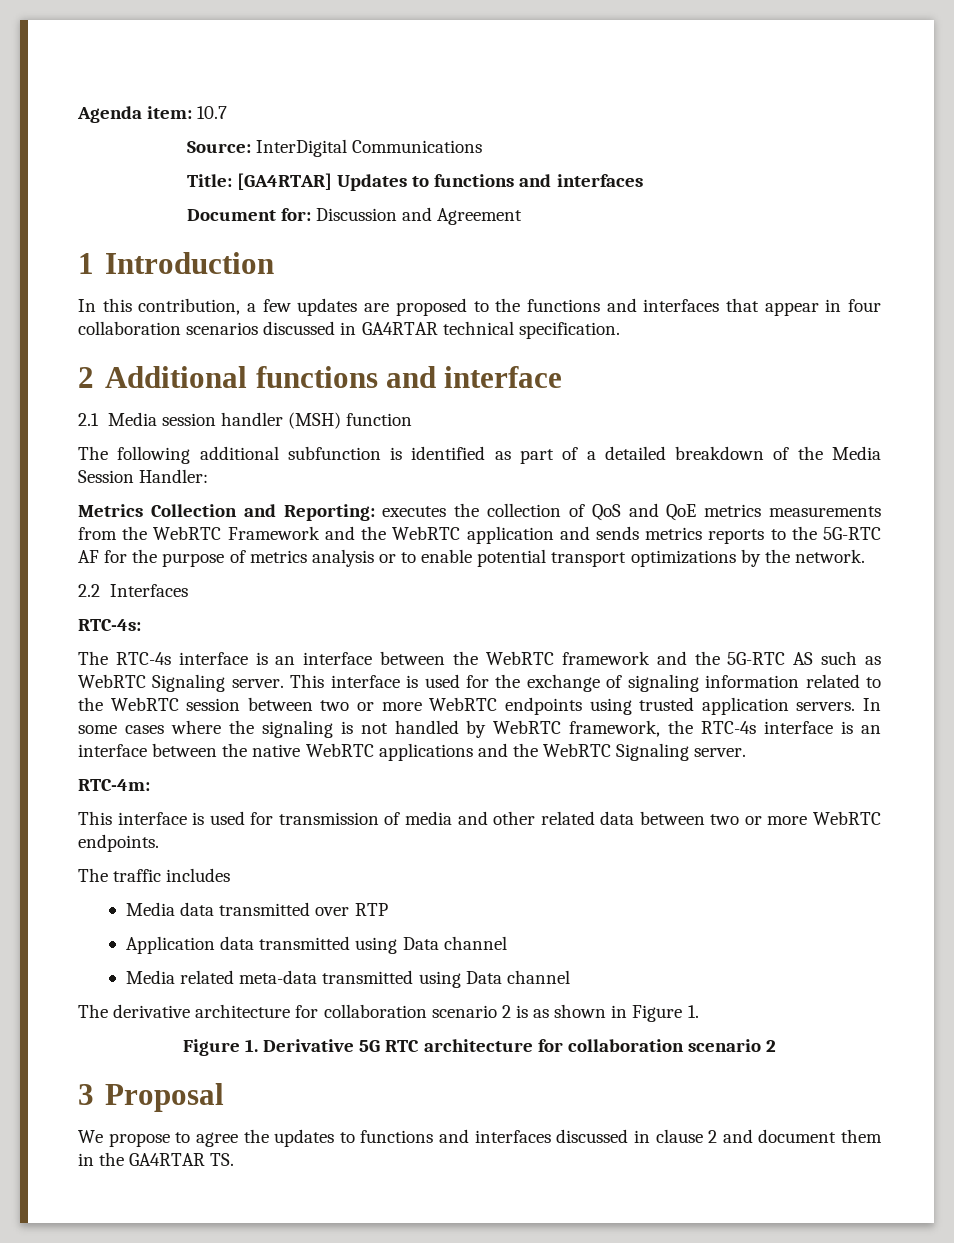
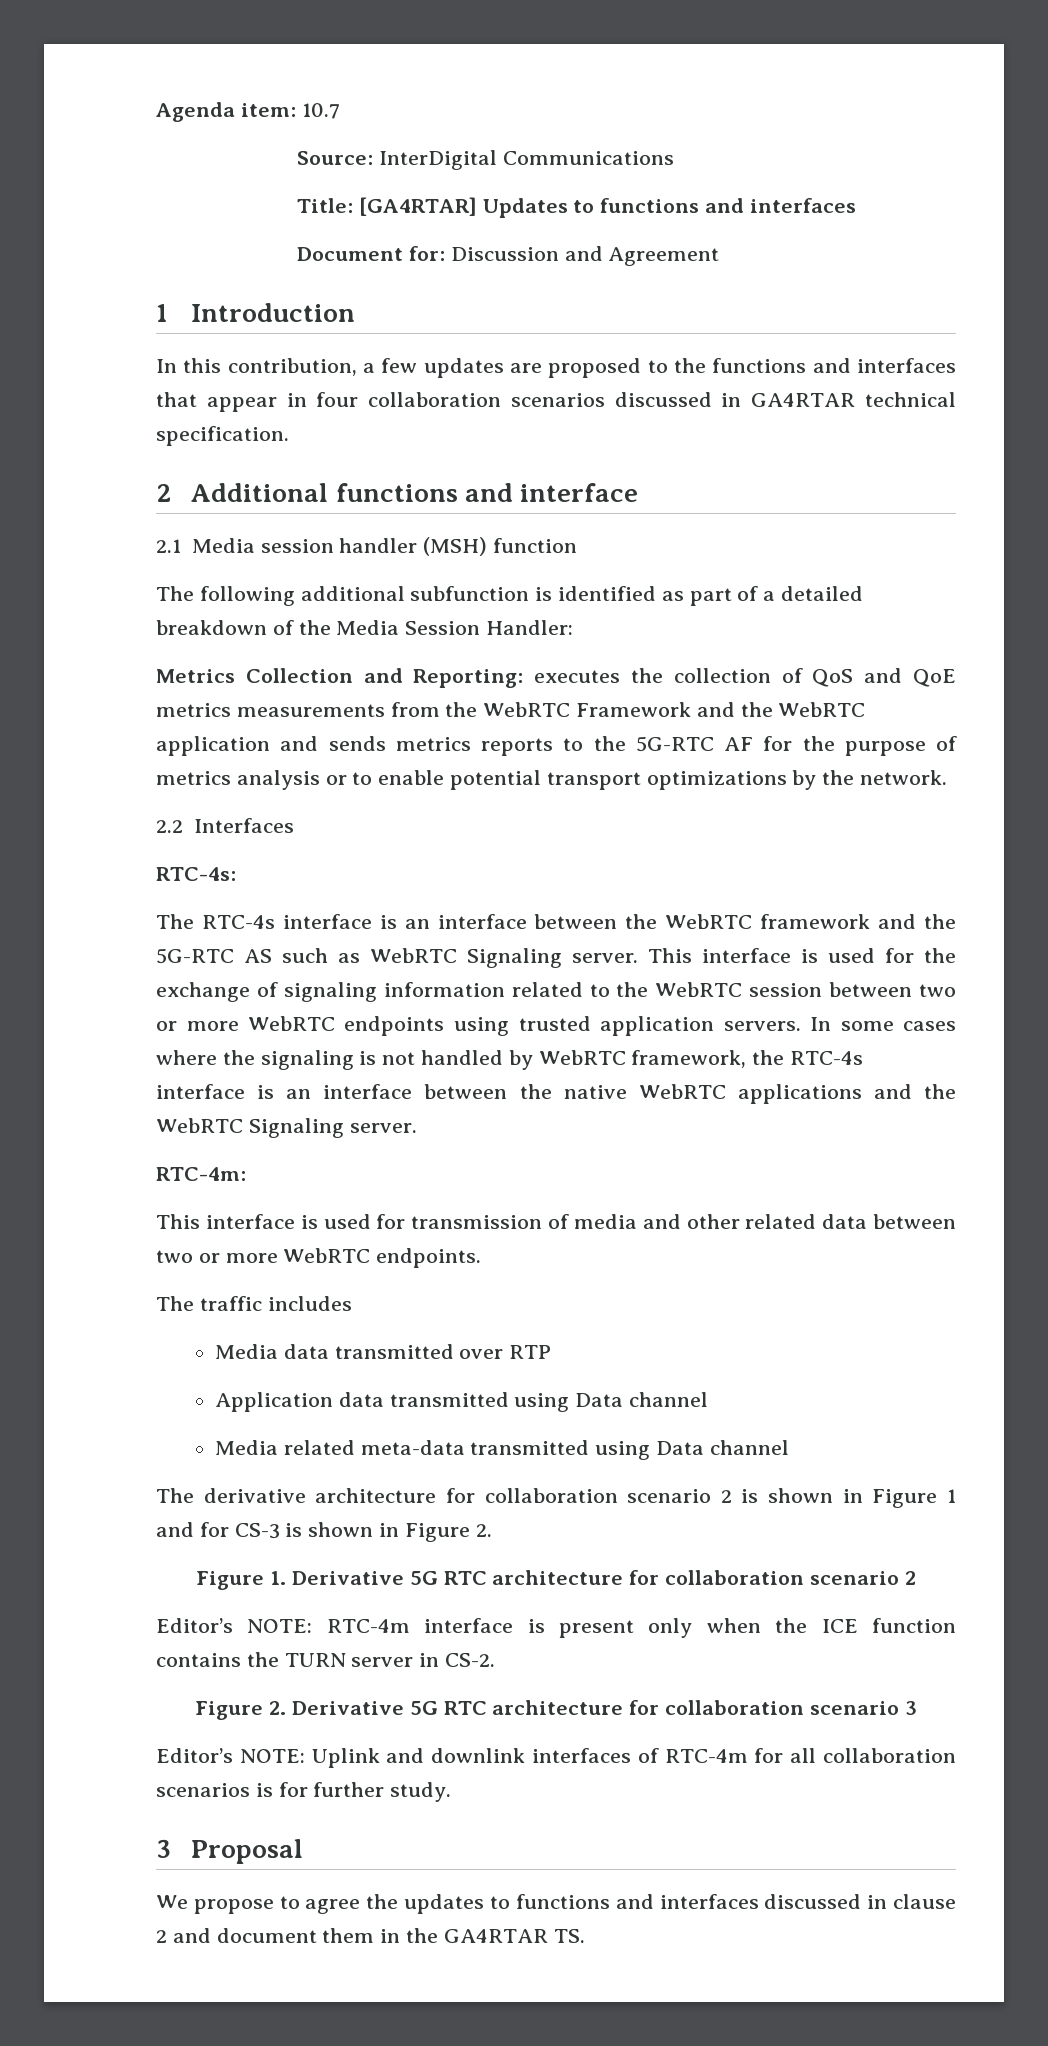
- The derivative architecture for collaboration scenario 2 is as shown in Figure 1.
+ The derivative architecture for collaboration scenario 2 is shown in Figure 1 and for CS-3 is shown in Figure 2.
+ Editor’s NOTE: RTC-4m interface is present only when the ICE function contains the TURN server in CS-2.
+ Figure 2. Derivative 5G RTC architecture for collaboration scenario 3
+ Editor’s NOTE: Uplink and downlink interfaces of RTC-4m for all collaboration scenarios is for further study.

